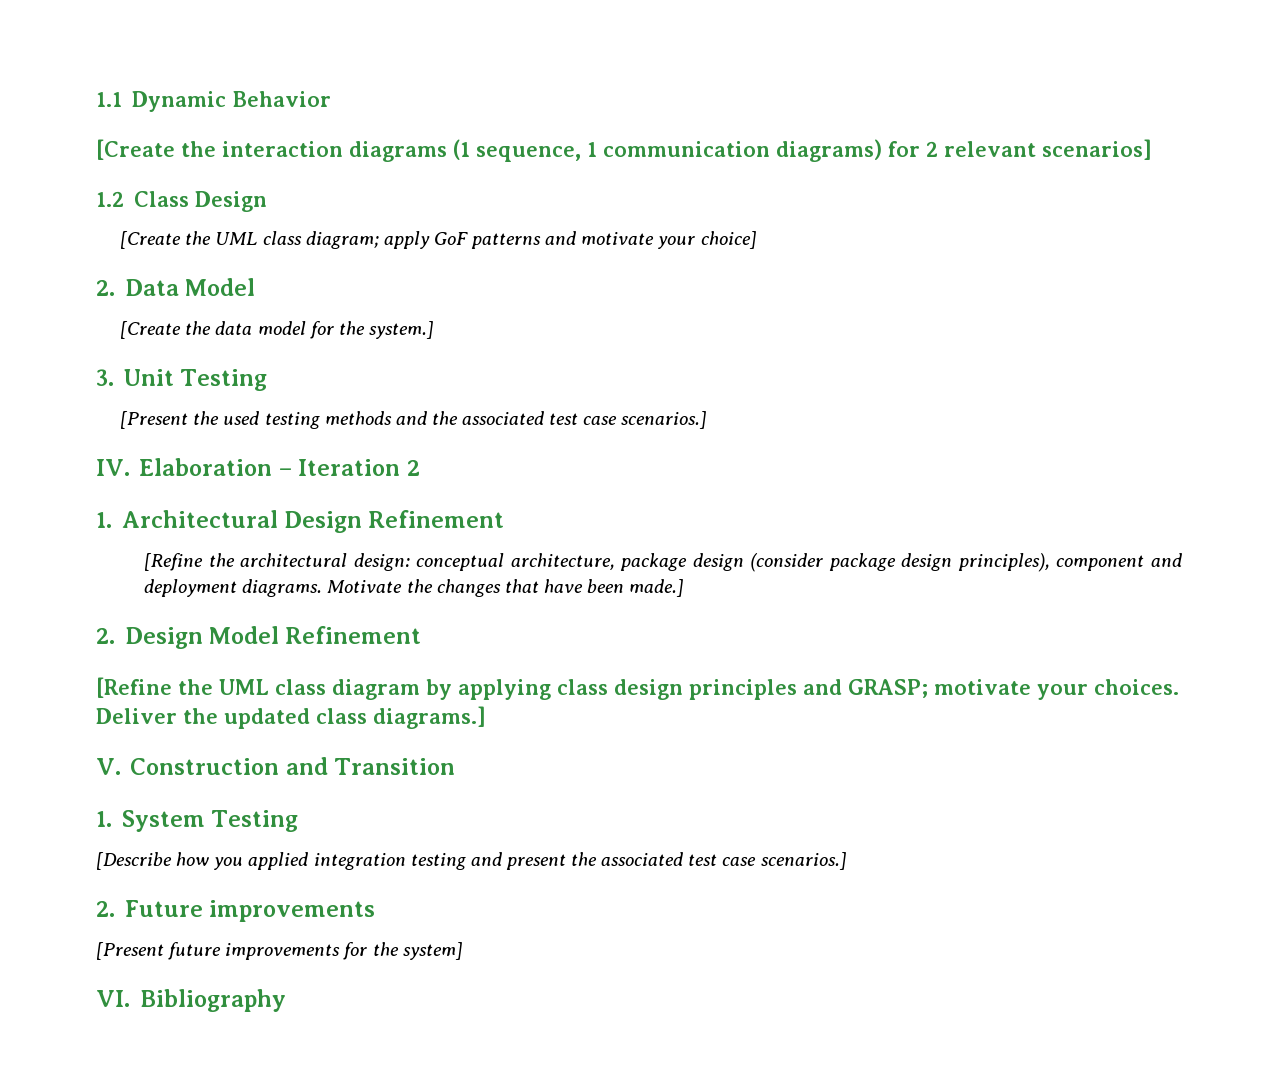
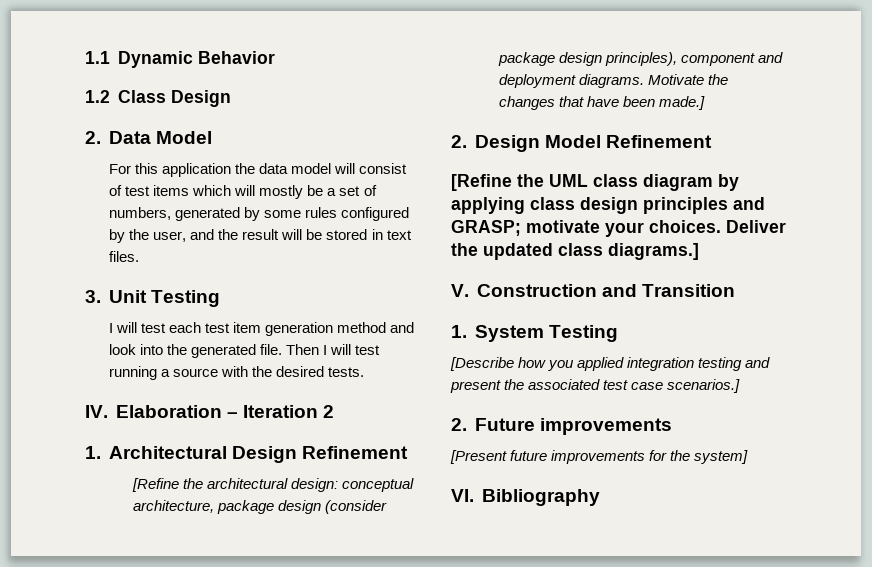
- [Create the interaction diagrams (1 sequence, 1 communication diagrams) for 2 relevant scenarios]
  1.2 Class Design
- [Create the UML class diagram; apply GoF patterns and motivate your choice]
  2. Data Model
- [Create the data model for the system.]
+ For this application the data model will consist of test items which will mostly be a set of numbers, generated by some rules configured by the user, and the result will be stored in text files.
  3. Unit Testing
- [Present the used testing methods and the associated test case scenarios.]
+ I will test each test item generation method and look into the generated file. Then I will test running a source with the desired tests.

